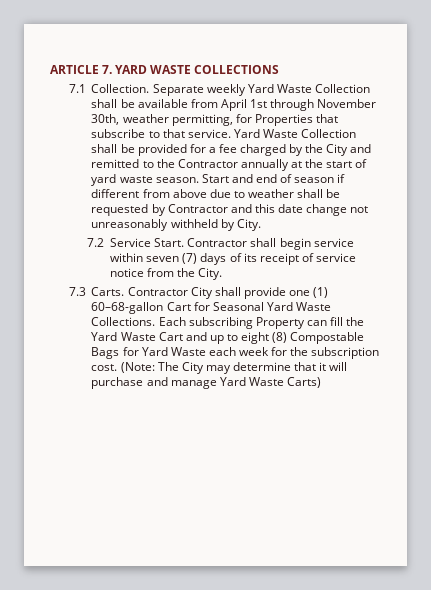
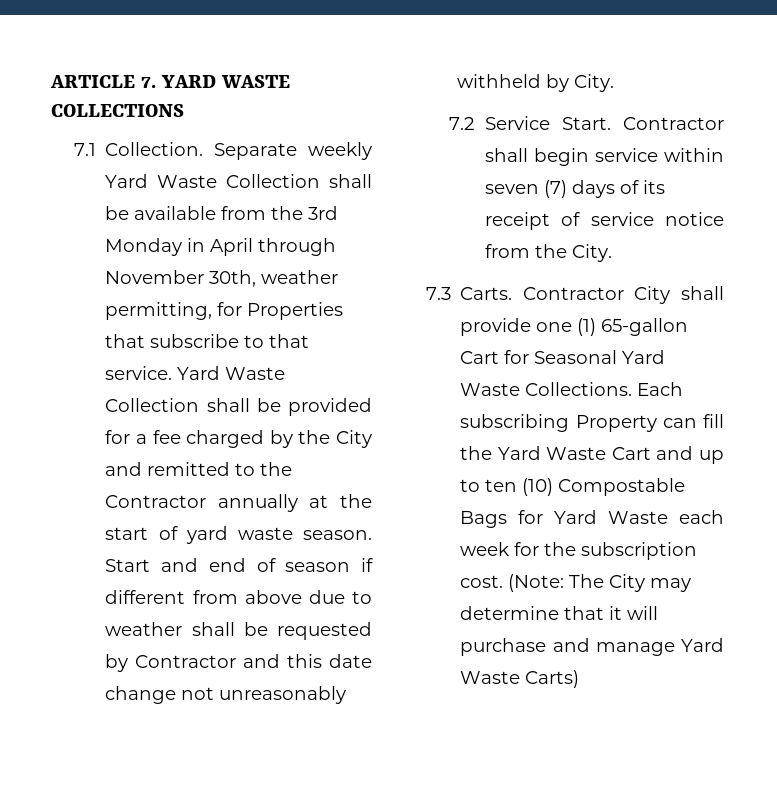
- Separate weekly Yard Waste Collection shall be available from April 1st through November 30th, weather permitting, for Properties that subscribe to that service.
+ Separate weekly Yard Waste Collection shall be available from the 3rd Monday in April through November 30th, weather permitting, for Properties that subscribe to that service.
- Contractor City shall provide one (1) 60–68-gallon Cart for Seasonal Yard Waste Collections.
+ Contractor City shall provide one (1) 65-gallon Cart for Seasonal Yard Waste Collections.
- Each subscribing Property can fill the Yard Waste Cart and up to eight (8) Compostable Bags for Yard Waste each week for the subscription cost.
+ Each subscribing Property can fill the Yard Waste Cart and up to ten (10) Compostable Bags for Yard Waste each week for the subscription cost.

